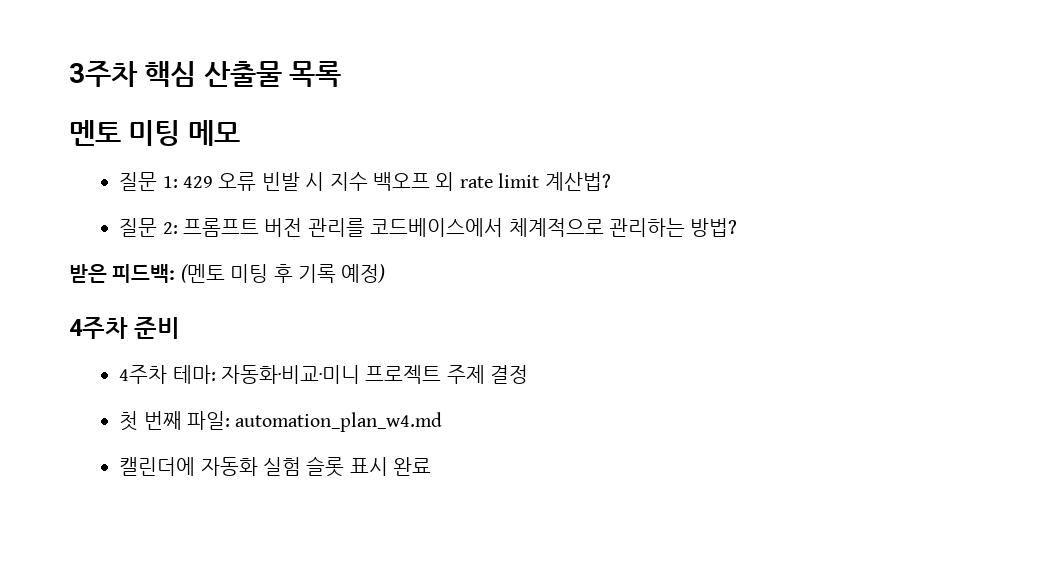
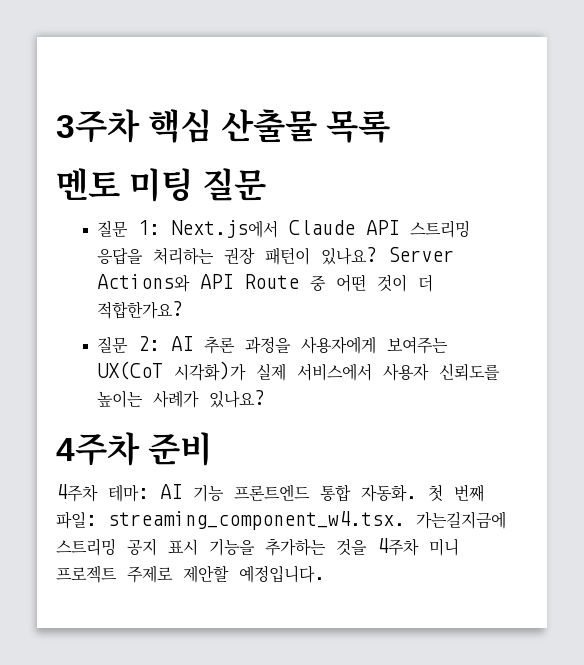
- 멘토 미팅 메모
+ 멘토 미팅 질문
- 질문 1: 429 오류 빈발 시 지수 백오프 외 rate limit 계산법?
- 질문 2: 프롬프트 버전 관리를 코드베이스에서 체계적으로 관리하는 방법?
- 받은 피드백: (멘토 미팅 후 기록 예정)
+ 질문 1: Next.js에서 Claude API 스트리밍 응답을 처리하는 권장 패턴이 있나요? Server Actions와 API Route 중 어떤 것이 더 적합한가요?
+ 질문 2: AI 추론 과정을 사용자에게 보여주는 UX(CoT 시각화)가 실제 서비스에서 사용자 신뢰도를 높이는 사례가 있나요?
  4주차 준비
- 4주차 테마: 자동화·비교·미니 프로젝트 주제 결정
- 첫 번째 파일: automation_plan_w4.md
- 캘린더에 자동화 실험 슬롯 표시 완료
+ 4주차 테마: AI 기능 프론트엔드 통합 자동화. 첫 번째 파일: streaming_component_w4.tsx. 가는길지금에 스트리밍 공지 표시 기능을 추가하는 것을 4주차 미니 프로젝트 주제로 제안할 예정입니다.

